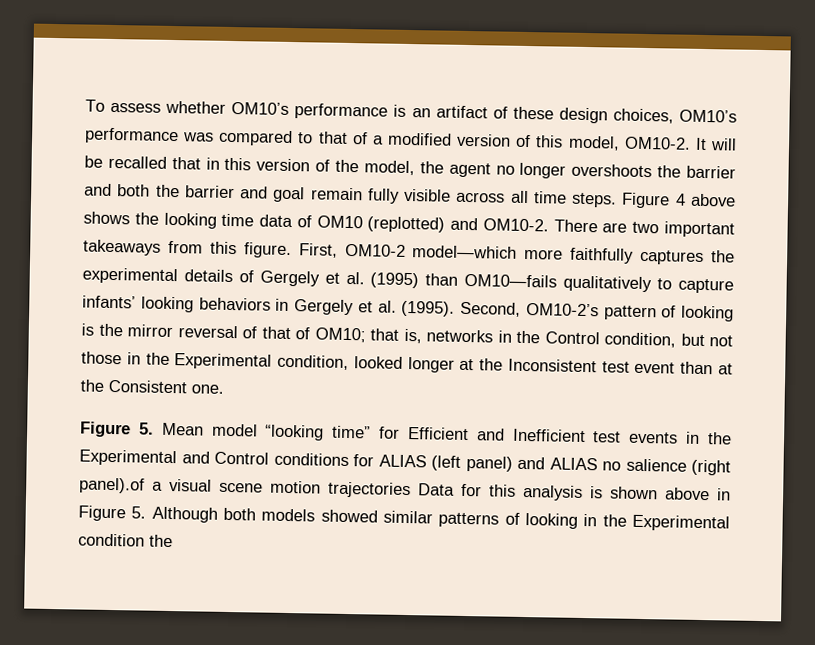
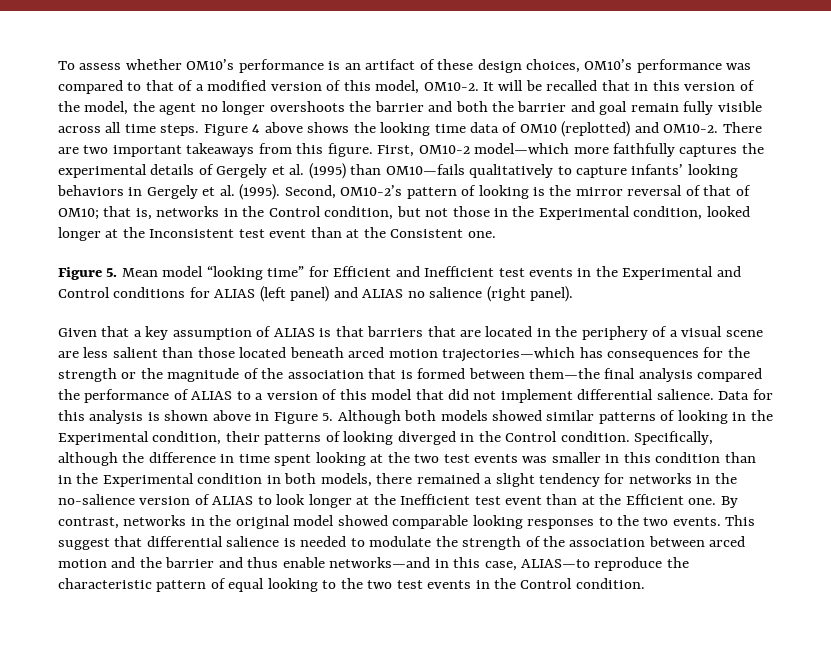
- Figure 5. Mean model “looking time” for Efficient and Inefficient test events in the Experimental and Control conditions for ALIAS (left panel) and ALIAS no salience (right panel).of a visual scene motion trajectories Data for this analysis is shown above in Figure 5. Although both models showed similar patterns of looking in the Experimental condition the
+ Figure 5. Mean model “looking time” for Efficient and Inefficient test events in the Experimental and Control conditions for ALIAS (left panel) and ALIAS no salience (right panel).
+ Given that a key assumption of ALIAS is that barriers that are located in the periphery of a visual scene are less salient than those located beneath arced motion trajectories—which has consequences for the strength or the magnitude of the association that is formed between them—the final analysis compared the performance of ALIAS to a version of this model that did not implement differential salience. Data for this analysis is shown above in Figure 5. Although both models showed similar patterns of looking in the Experimental condition, their patterns of looking diverged in the Control condition. Specifically, although the difference in time spent looking at the two test events was smaller in this condition than in the Experimental condition in both models, there remained a slight tendency for networks in the no-salience version of ALIAS to look longer at the Inefficient test event than at the Efficient one. By contrast, networks in the original model showed comparable looking responses to the two events. This suggest that differential salience is needed to modulate the strength of the association between arced motion and the barrier and thus enable networks—and in this case, ALIAS—to reproduce the characteristic pattern of equal looking to the two test events in the Control condition.

